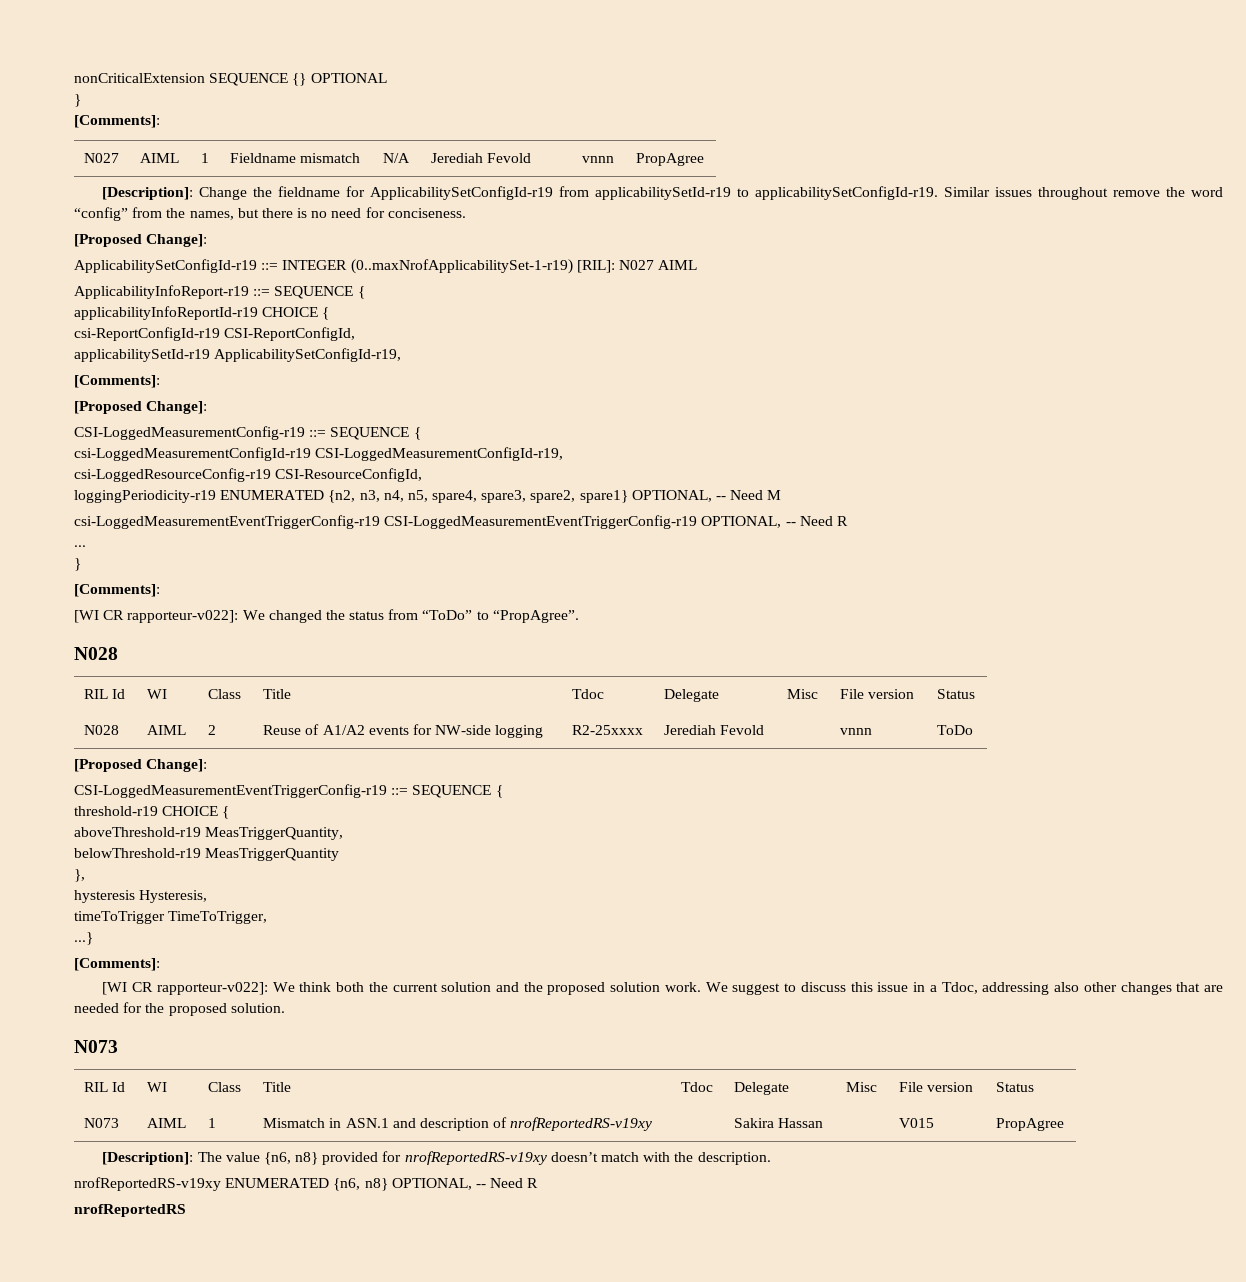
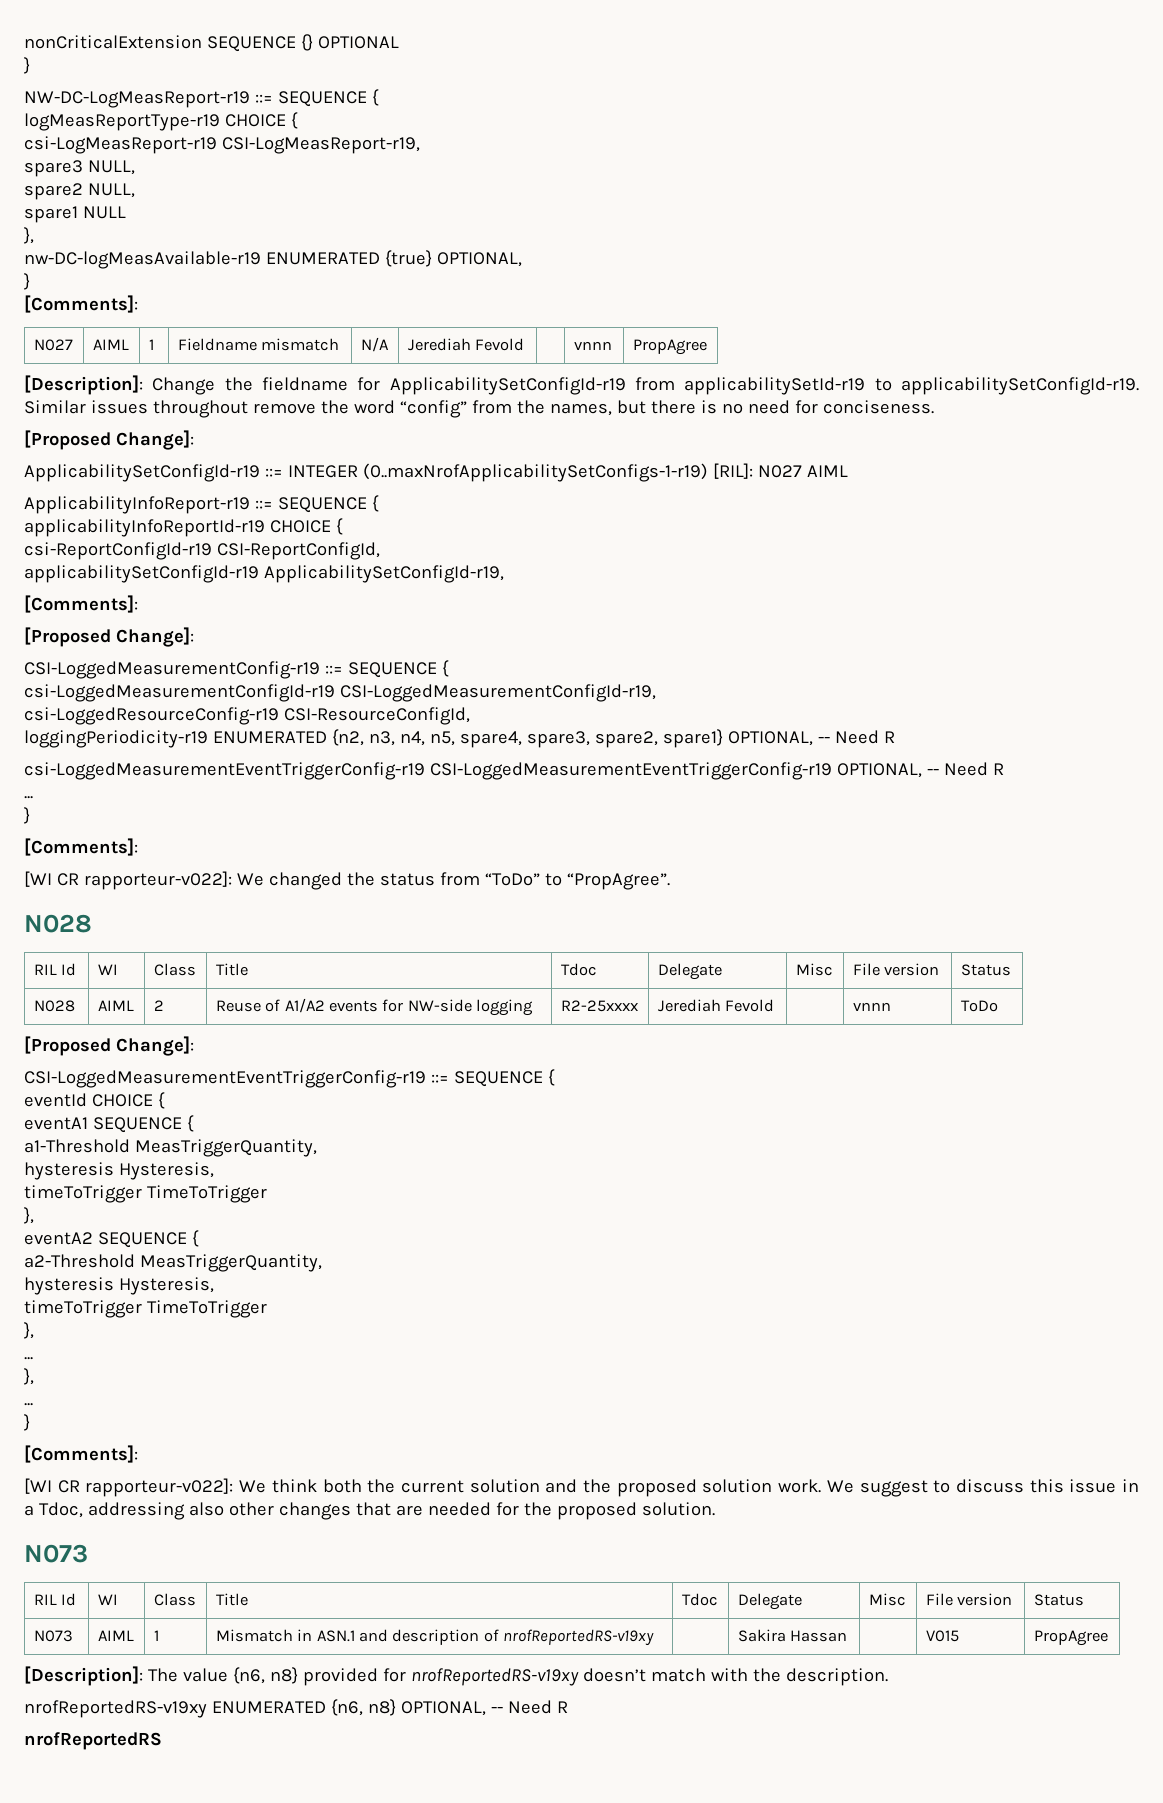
+ NW-DC-LogMeasReport-r19 ::= SEQUENCE {
+ logMeasReportType-r19 CHOICE {
+ csi-LogMeasReport-r19 CSI-LogMeasReport-r19,
+ spare3 NULL,
+ spare2 NULL,
+ spare1 NULL
+ },
+ nw-DC-logMeasAvailable-r19 ENUMERATED {true} OPTIONAL,
+ }
- ApplicabilitySetConfigId-r19 ::= INTEGER (0..maxNrofApplicabilitySet-1-r19) [RIL]: N027 AIML
+ ApplicabilitySetConfigId-r19 ::= INTEGER (0..maxNrofApplicabilitySetConfigs-1-r19) [RIL]: N027 AIML
- applicabilitySetId-r19 ApplicabilitySetConfigId-r19,
+ applicabilitySetConfigId-r19 ApplicabilitySetConfigId-r19,
- loggingPeriodicity-r19 ENUMERATED {n2, n3, n4, n5, spare4, spare3, spare2, spare1} OPTIONAL, -- Need M
+ loggingPeriodicity-r19 ENUMERATED {n2, n3, n4, n5, spare4, spare3, spare2, spare1} OPTIONAL, -- Need R
- threshold-r19 CHOICE {
- aboveThreshold-r19 MeasTriggerQuantity,
- belowThreshold-r19 MeasTriggerQuantity
+ eventId CHOICE {
+ eventA1 SEQUENCE {
+ a1-Threshold MeasTriggerQuantity,
+ hysteresis Hysteresis,
+ timeToTrigger TimeToTrigger
  },
+ eventA2 SEQUENCE {
+ a2-Threshold MeasTriggerQuantity,
  hysteresis Hysteresis,
- timeToTrigger TimeToTrigger,
- ...}
+ timeToTrigger TimeToTrigger
+ },
+ ...
+ },
+ ...
+ }

